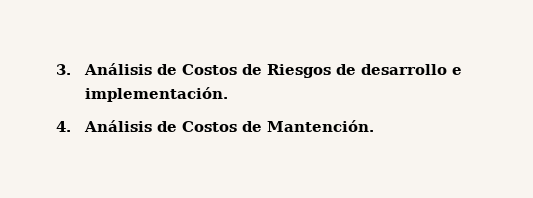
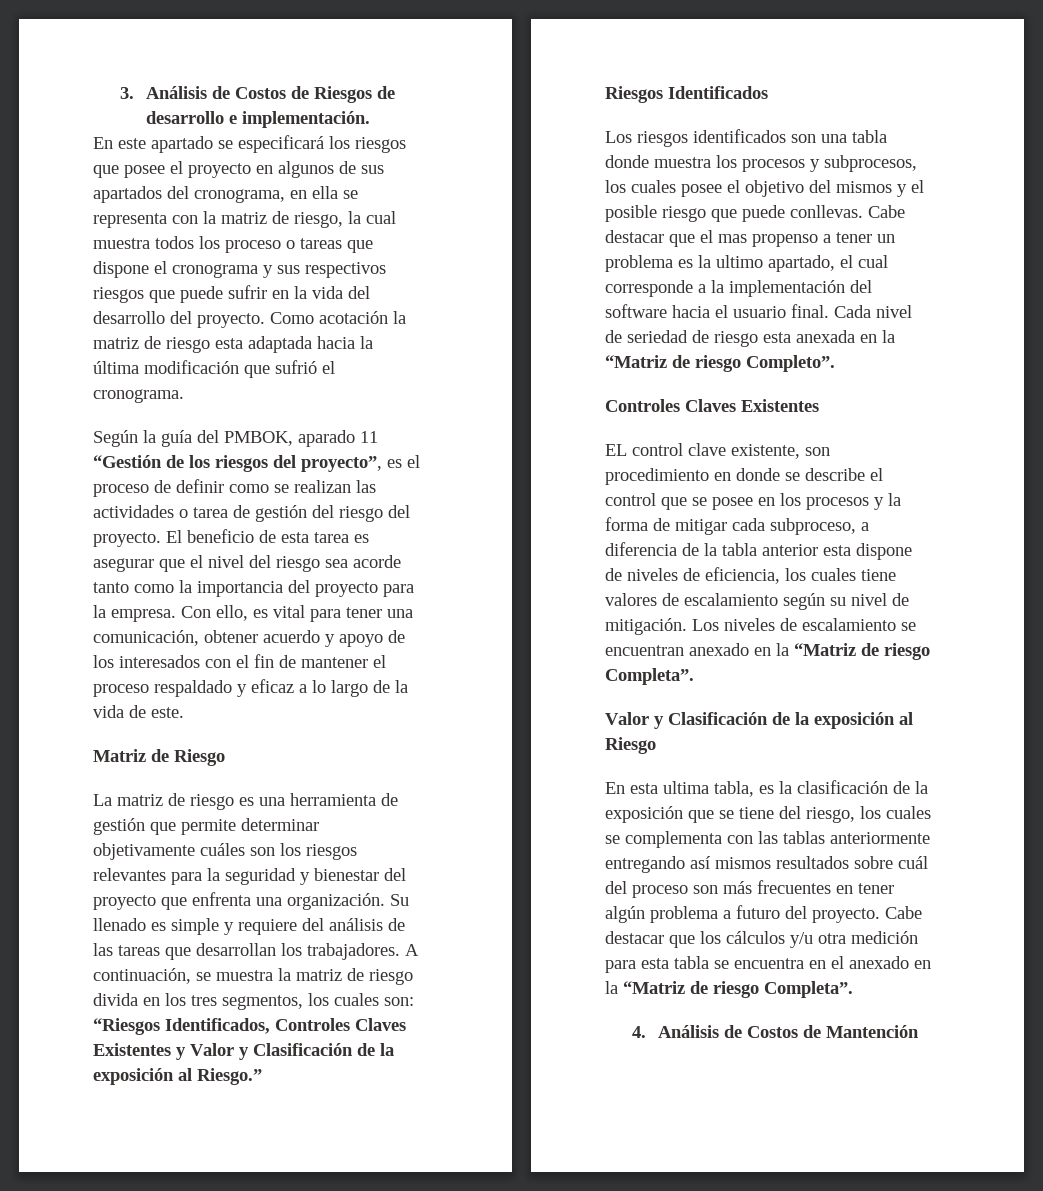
+ En este apartado se especificará los riesgos que posee el proyecto en algunos de sus apartados del cronograma, en ella se representa con la matriz de riesgo, la cual muestra todos los proceso o tareas que dispone el cronograma y sus respectivos riesgos que puede sufrir en la vida del desarrollo del proyecto. Como acotación la matriz de riesgo esta adaptada hacia la última modificación que sufrió el cronograma.
+ Según la guía del PMBOK, aparado 11 “Gestión de los riesgos del proyecto”, es el proceso de definir como se realizan las actividades o tarea de gestión del riesgo del proyecto. El beneficio de esta tarea es asegurar que el nivel del riesgo sea acorde tanto como la importancia del proyecto para la empresa. Con ello, es vital para tener una comunicación, obtener acuerdo y apoyo de los interesados con el fin de mantener el proceso respaldado y eficaz a lo largo de la vida de este.
+ Matriz de Riesgo
+ La matriz de riesgo es una herramienta de gestión que permite determinar objetivamente cuáles son los riesgos relevantes para la seguridad y bienestar del proyecto que enfrenta una organización. Su llenado es simple y requiere del análisis de las tareas que desarrollan los trabajadores. A continuación, se muestra la matriz de riesgo divida en los tres segmentos, los cuales son: “Riesgos Identificados, Controles Claves Existentes y Valor y Clasificación de la exposición al Riesgo.”
+ Riesgos Identificados
+ Los riesgos identificados son una tabla donde muestra los procesos y subprocesos, los cuales posee el objetivo del mismos y el posible riesgo que puede conllevas. Cabe destacar que el mas propenso a tener un problema es la ultimo apartado, el cual corresponde a la implementación del software hacia el usuario final. Cada nivel de seriedad de riesgo esta anexada en la “Matriz de riesgo Completo”.
+ Controles Claves Existentes
+ EL control clave existente, son procedimiento en donde se describe el control que se posee en los procesos y la forma de mitigar cada subproceso, a diferencia de la tabla anterior esta dispone de niveles de eficiencia, los cuales tiene valores de escalamiento según su nivel de mitigación. Los niveles de escalamiento se encuentran anexado en la “Matriz de riesgo Completa”.
+ Valor y Clasificación de la exposición al Riesgo
+ En esta ultima tabla, es la clasificación de la exposición que se tiene del riesgo, los cuales se complementa con las tablas anteriormente entregando así mismos resultados sobre cuál del proceso son más frecuentes en tener algún problema a futuro del proyecto. Cabe destacar que los cálculos y/u otra medición para esta tabla se encuentra en el anexado en la “Matriz de riesgo Completa”.
- 4. Análisis de Costos de Mantención.
+ 4. Análisis de Costos de Mantención

